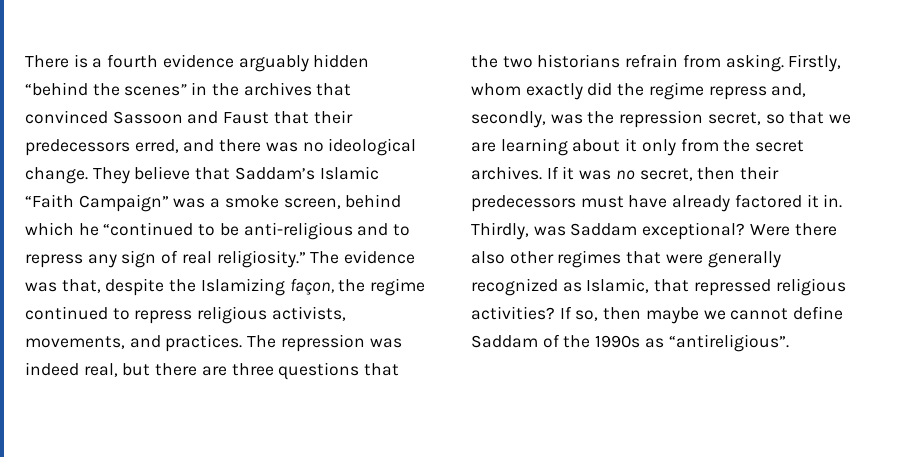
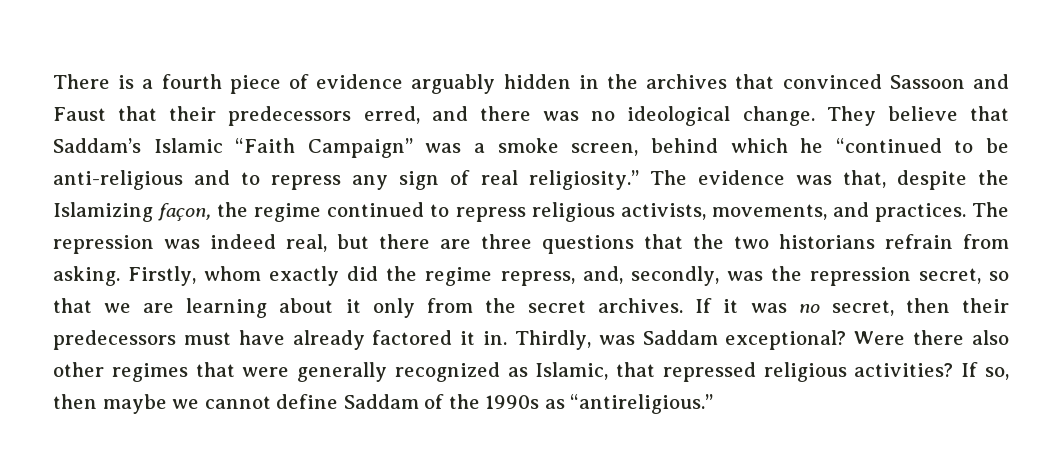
- There is a fourth evidence arguably hidden “behind the scenes” in the archives that convinced Sassoon and Faust that their predecessors erred, and there was no ideological change.
+ There is a fourth piece of evidence arguably hidden in the archives that convinced Sassoon and Faust that their predecessors erred, and there was no ideological change.
- Firstly, whom exactly did the regime repress and, secondly, was the repression secret, so that we are learning about it only from the secret archives.
+ Firstly, whom exactly did the regime repress, and, secondly, was the repression secret, so that we are learning about it only from the secret archives.
- If so, then maybe we cannot define Saddam of the 1990s as “antireligious”.
+ If so, then maybe we cannot define Saddam of the 1990s as “antireligious.”

